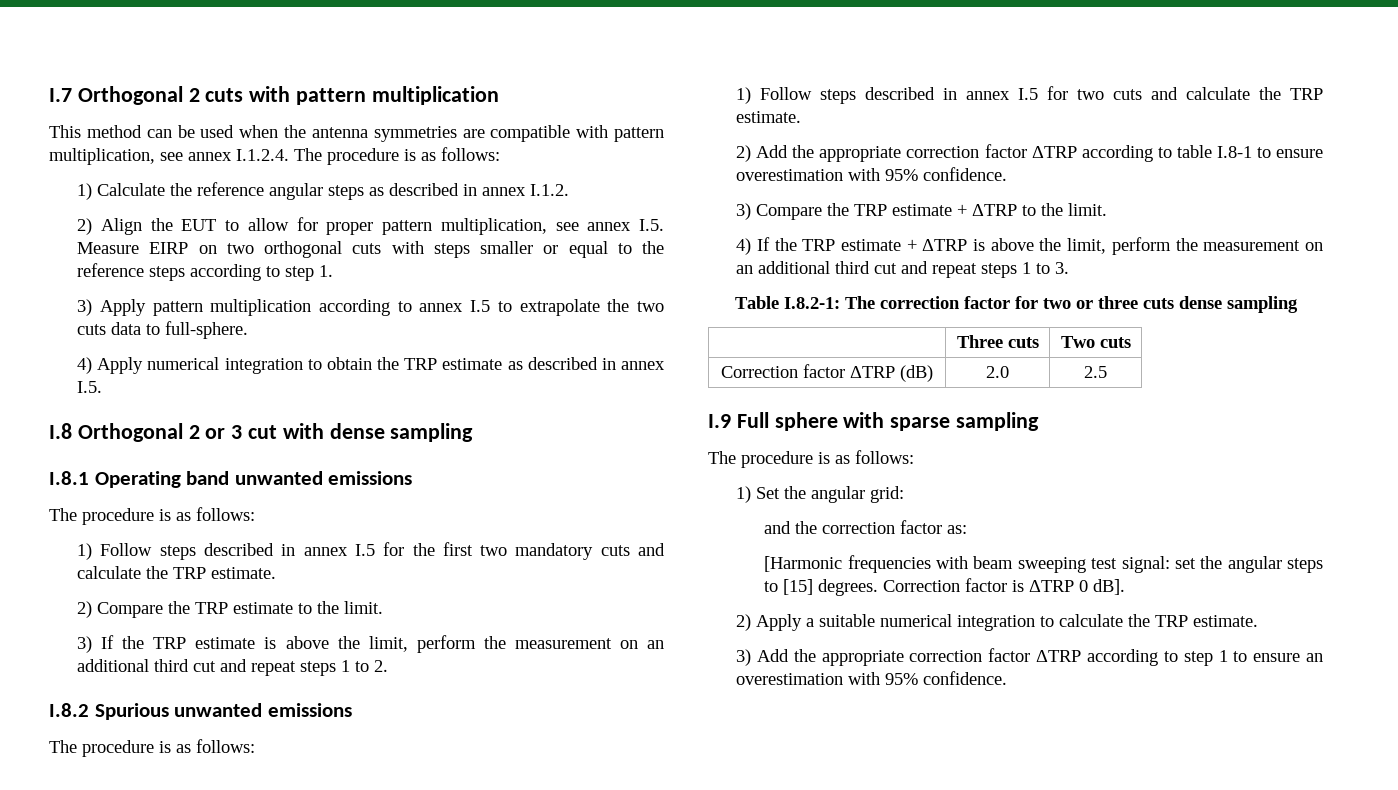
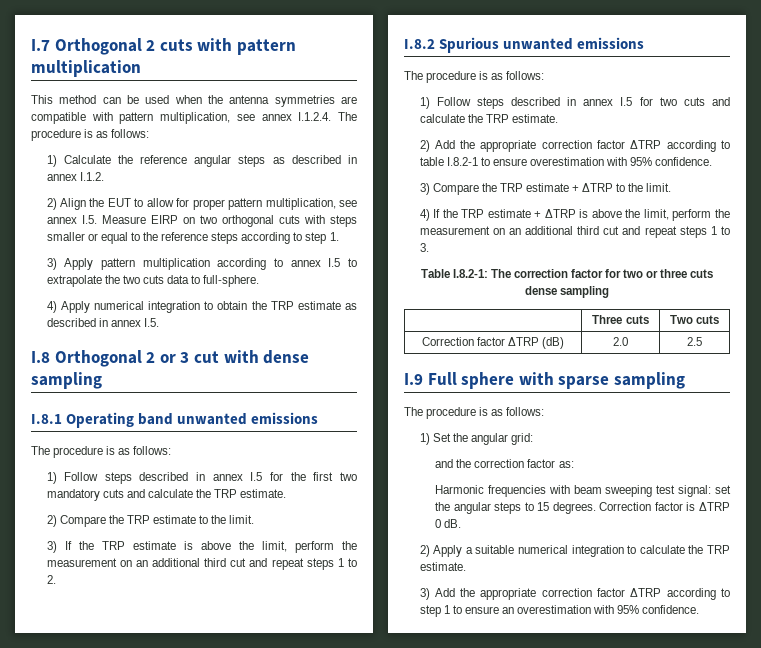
- 2) Add the appropriate correction factor ΔTRP according to table I.8-1 to ensure overestimation with 95% confidence.
+ 2) Add the appropriate correction factor ΔTRP according to table I.8.2-1 to ensure overestimation with 95% confidence.
- [Harmonic frequencies with beam sweeping test signal: set the angular steps to [15] degrees.
+ Harmonic frequencies with beam sweeping test signal: set the angular steps to 15 degrees.
- Correction factor is ΔTRP 0 dB].
+ Correction factor is ΔTRP 0 dB.

